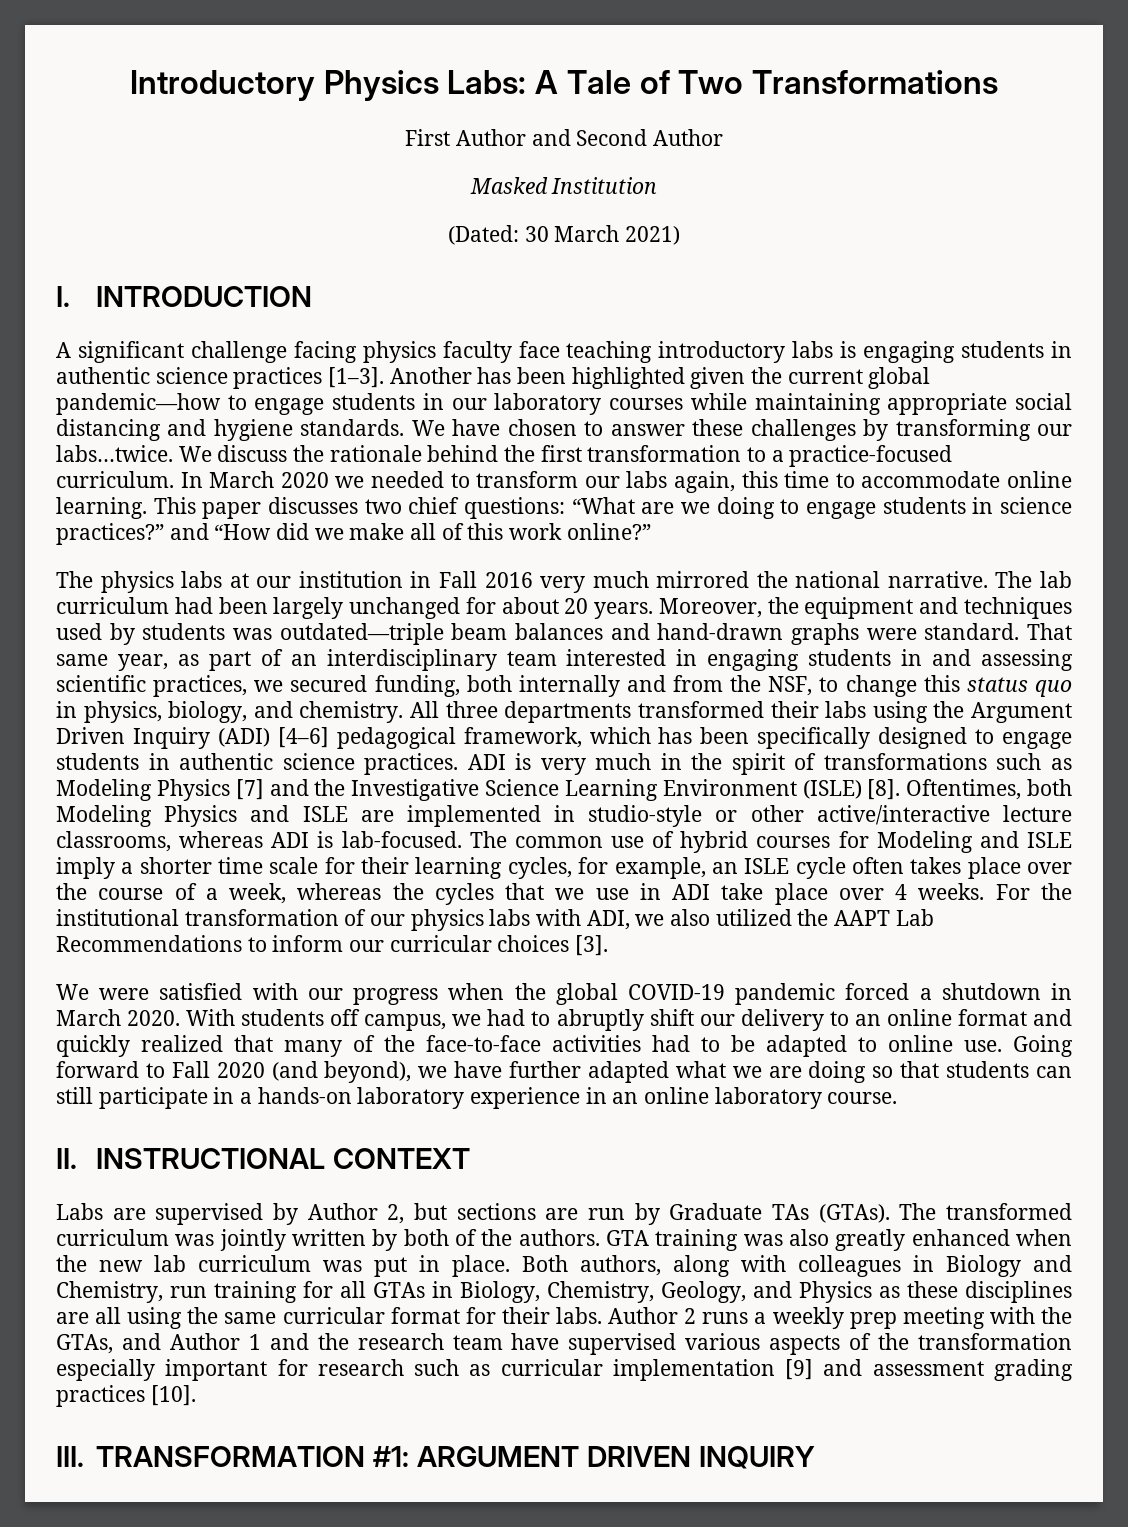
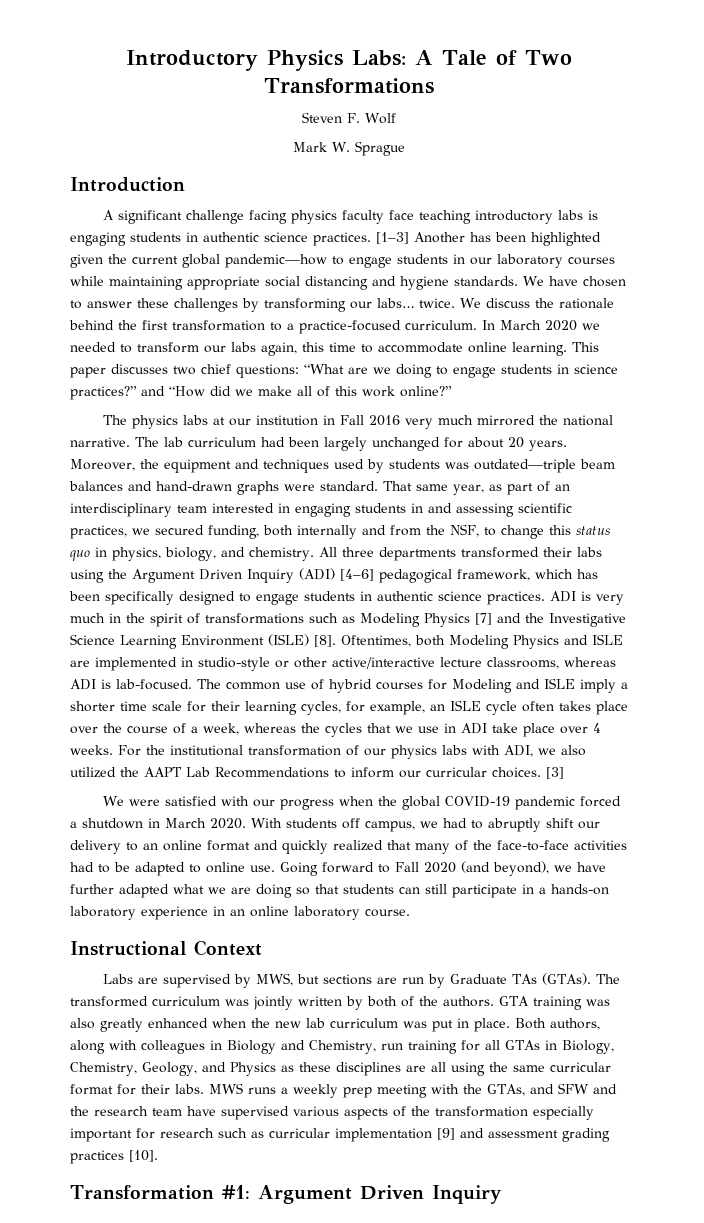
- First Author and Second Author
- Masked Institution
- (Dated: 30 March 2021)
- I. INTRODUCTION
+ Steven F. Wolf
+ Mark W. Sprague
+ Introduction
- A significant challenge facing physics faculty face teaching introductory labs is engaging students in authentic science practices [1–3]. Another has been highlighted given the current global pandemic—how to engage students in our laboratory courses while maintaining appropriate social distancing and hygiene standards.
+ A significant challenge facing physics faculty face teaching introductory labs is engaging students in authentic science practices. [1–3] Another has been highlighted given the current global pandemic—how to engage students in our laboratory courses while maintaining appropriate social distancing and hygiene standards.
- We have chosen to answer these challenges by transforming our labs…twice.
+ We have chosen to answer these challenges by transforming our labs… twice.
- For the institutional transformation of our physics labs with ADI, we also utilized the AAPT Lab Recommendations to inform our curricular choices [3].
+ For the institutional transformation of our physics labs with ADI, we also utilized the AAPT Lab Recommendations to inform our curricular choices. [3]
- II. INSTRUCTIONAL CONTEXT
+ Instructional Context
- Labs are supervised by Author 2, but sections are run by Graduate TAs (GTAs).
+ Labs are supervised by MWS, but sections are run by Graduate TAs (GTAs).
- Author 2 runs a weekly prep meeting with the GTAs, and Author 1 and the research team have supervised various aspects of the transformation especially important for research such as curricular implementation [9] and assessment grading practices [10].
+ MWS runs a weekly prep meeting with the GTAs, and SFW and the research team have supervised various aspects of the transformation especially important for research such as curricular implementation [9] and assessment grading practices [10].
- III. TRANSFORMATION #1: ARGUMENT DRIVEN INQUIRY
+ Transformation #1: Argument Driven Inquiry

